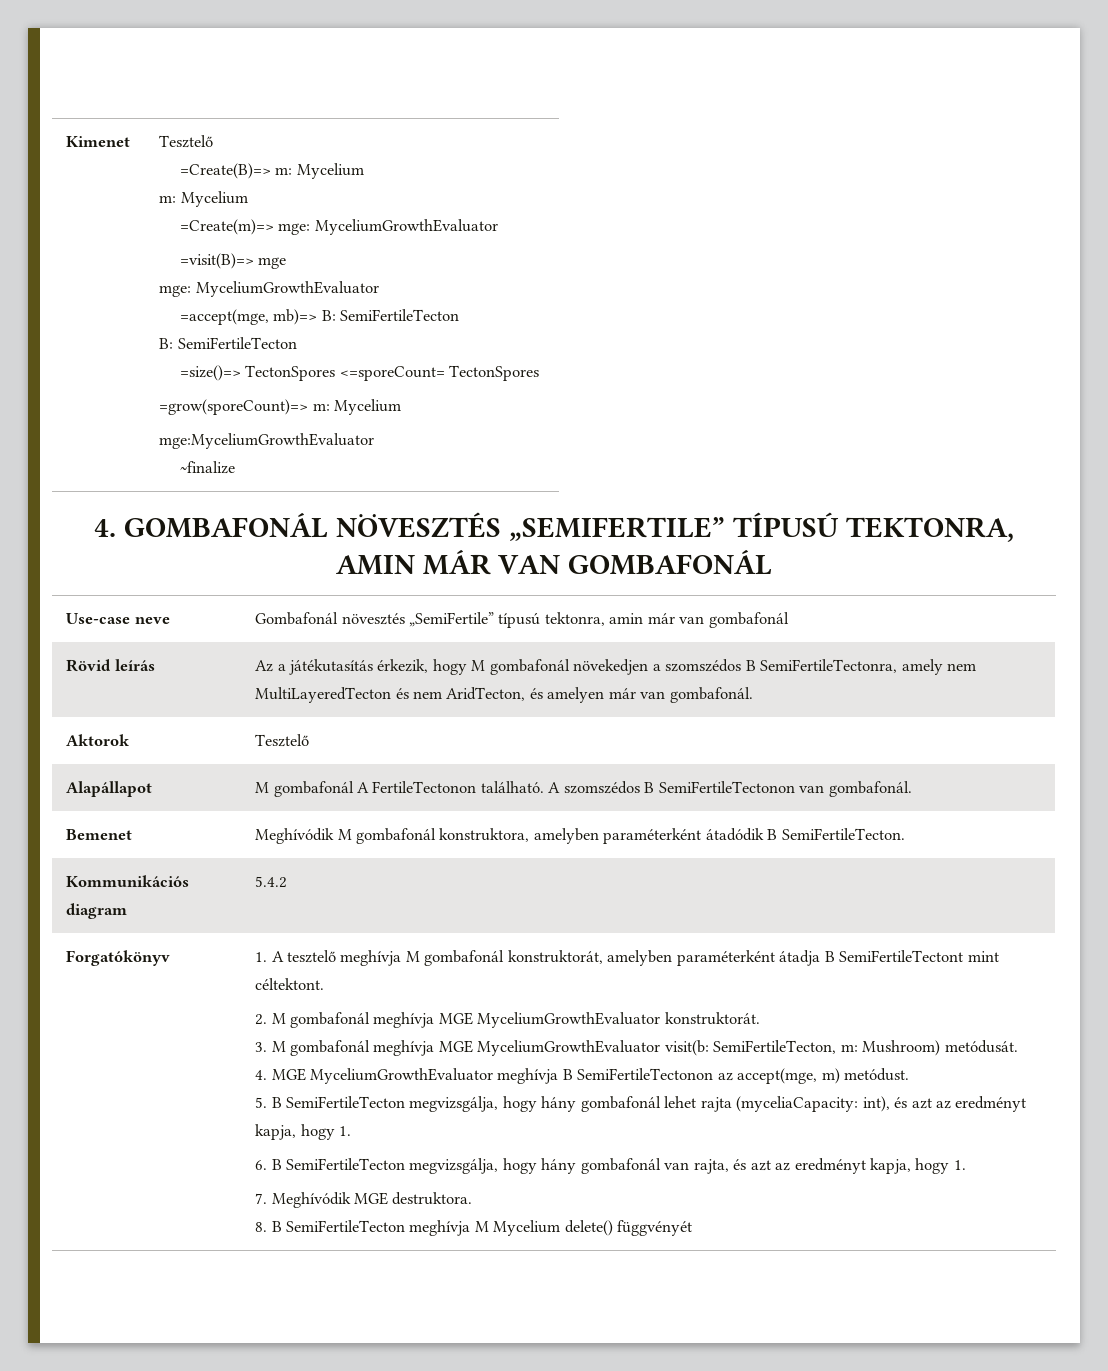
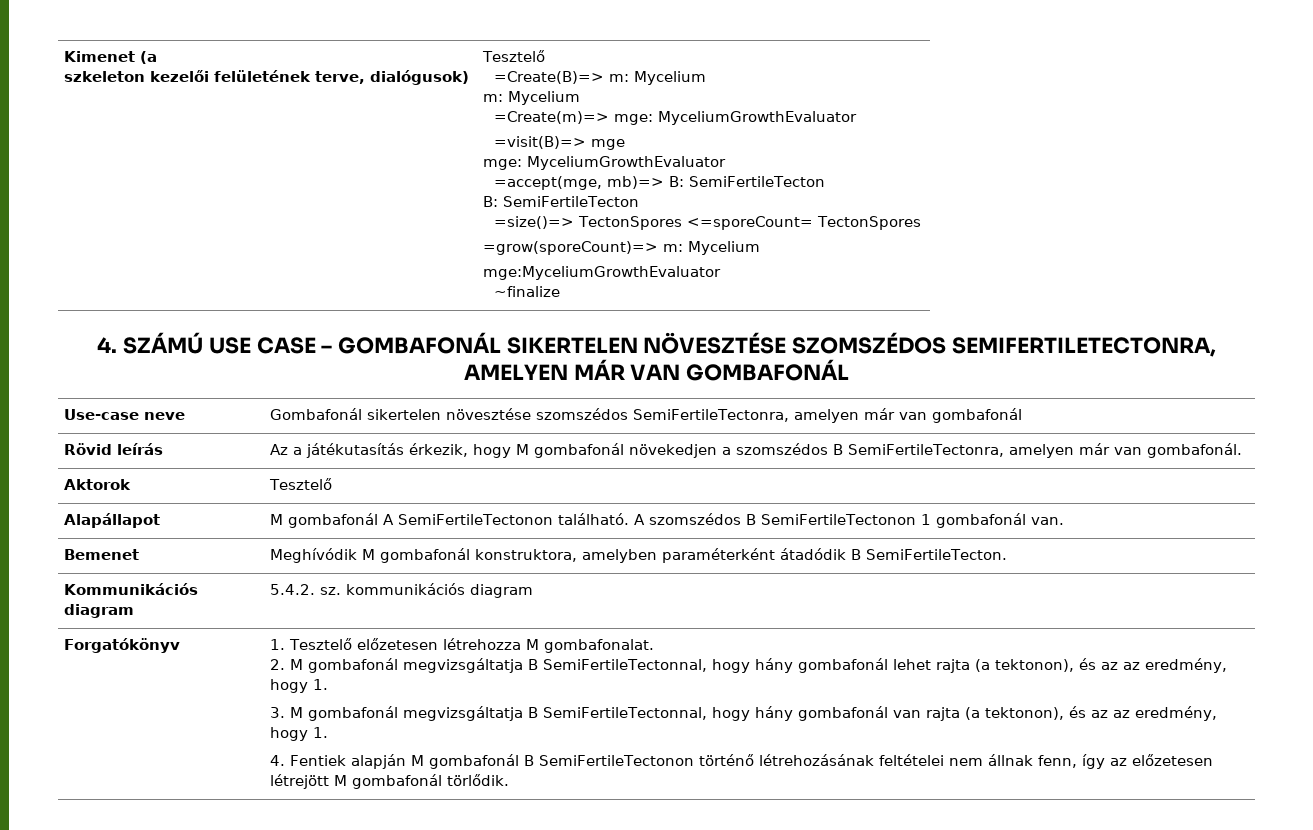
- Kimenet | Tesztelő
+ Kimenet (a
+ szkeleton kezelői felületének terve, dialógusok) | Tesztelő
- 4. GOMBAFONÁL NÖVESZTÉS „SEMIFERTILE” TÍPUSÚ TEKTONRA, AMIN MÁR VAN GOMBAFONÁL
+ 4. SZÁMÚ USE CASE – GOMBAFONÁL SIKERTELEN NÖVESZTÉSE SZOMSZÉDOS SEMIFERTILETECTONRA, AMELYEN MÁR VAN GOMBAFONÁL
- Use-case neve | Gombafonál növesztés „SemiFertile” típusú tektonra, amin már van gombafonál
+ Use-case neve | Gombafonál sikertelen növesztése szomszédos SemiFertileTectonra, amelyen már van gombafonál
- Rövid leírás | Az a játékutasítás érkezik, hogy M gombafonál növekedjen a szomszédos B SemiFertileTectonra, amely nem MultiLayeredTecton és nem AridTecton, és amelyen már van gombafonál.
+ Rövid leírás | Az a játékutasítás érkezik, hogy M gombafonál növekedjen a szomszédos B SemiFertileTectonra, amelyen már van gombafonál.
- Alapállapot | M gombafonál A FertileTectonon található. A szomszédos B SemiFertileTectonon van gombafonál.
+ Alapállapot | M gombafonál A SemiFertileTectonon található. A szomszédos B SemiFertileTectonon 1 gombafonál van.
- Kommunikációs diagram | 5.4.2
- Forgatókönyv | 1. A tesztelő meghívja M gombafonál konstruktorát, amelyben paraméterként átadja B SemiFertileTectont mint céltektont.
- 2. M gombafonál meghívja MGE MyceliumGrowthEvaluator konstruktorát.
- 3. M gombafonál meghívja MGE MyceliumGrowthEvaluator visit(b: SemiFertileTecton, m: Mushroom) metódusát.
- 4. MGE MyceliumGrowthEvaluator meghívja B SemiFertileTectonon az accept(mge, m) metódust.
- 5. B SemiFertileTecton megvizsgálja, hogy hány gombafonál lehet rajta (myceliaCapacity: int), és azt az eredményt kapja, hogy 1.
- 6. B SemiFertileTecton megvizsgálja, hogy hány gombafonál van rajta, és azt az eredményt kapja, hogy 1.
- 7. Meghívódik MGE destruktora.
- 8. B SemiFertileTecton meghívja M Mycelium delete() függvényét
+ Kommunikációs diagram | 5.4.2. sz. kommunikációs diagram
+ Forgatókönyv | 1. Tesztelő előzetesen létrehozza M gombafonalat.
+ 2. M gombafonál megvizsgáltatja B SemiFertileTectonnal, hogy hány gombafonál lehet rajta (a tektonon), és az az eredmény, hogy 1.
+ 3. M gombafonál megvizsgáltatja B SemiFertileTectonnal, hogy hány gombafonál van rajta (a tektonon), és az az eredmény, hogy 1.
+ 4. Fentiek alapján M gombafonál B SemiFertileTectonon történő létrehozásának feltételei nem állnak fenn, így az előzetesen létrejött M gombafonál törlődik.

